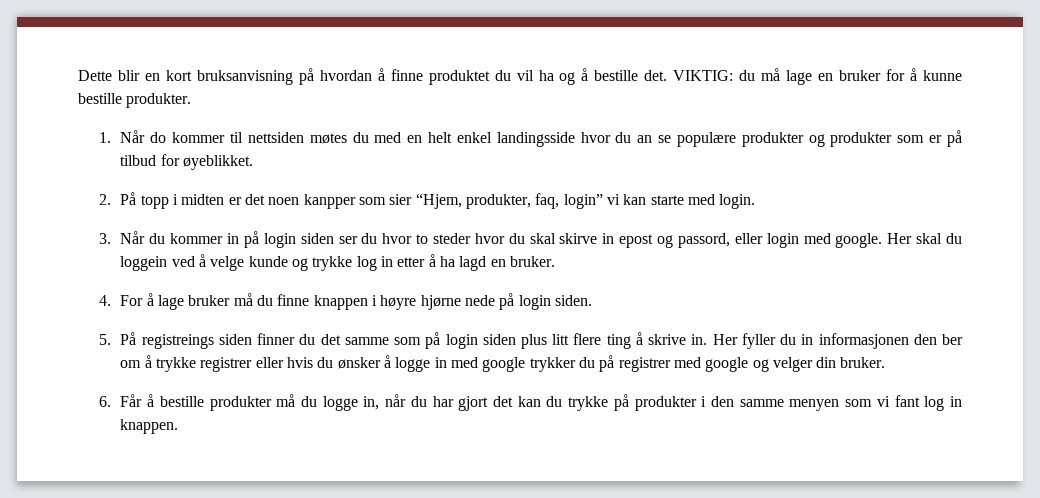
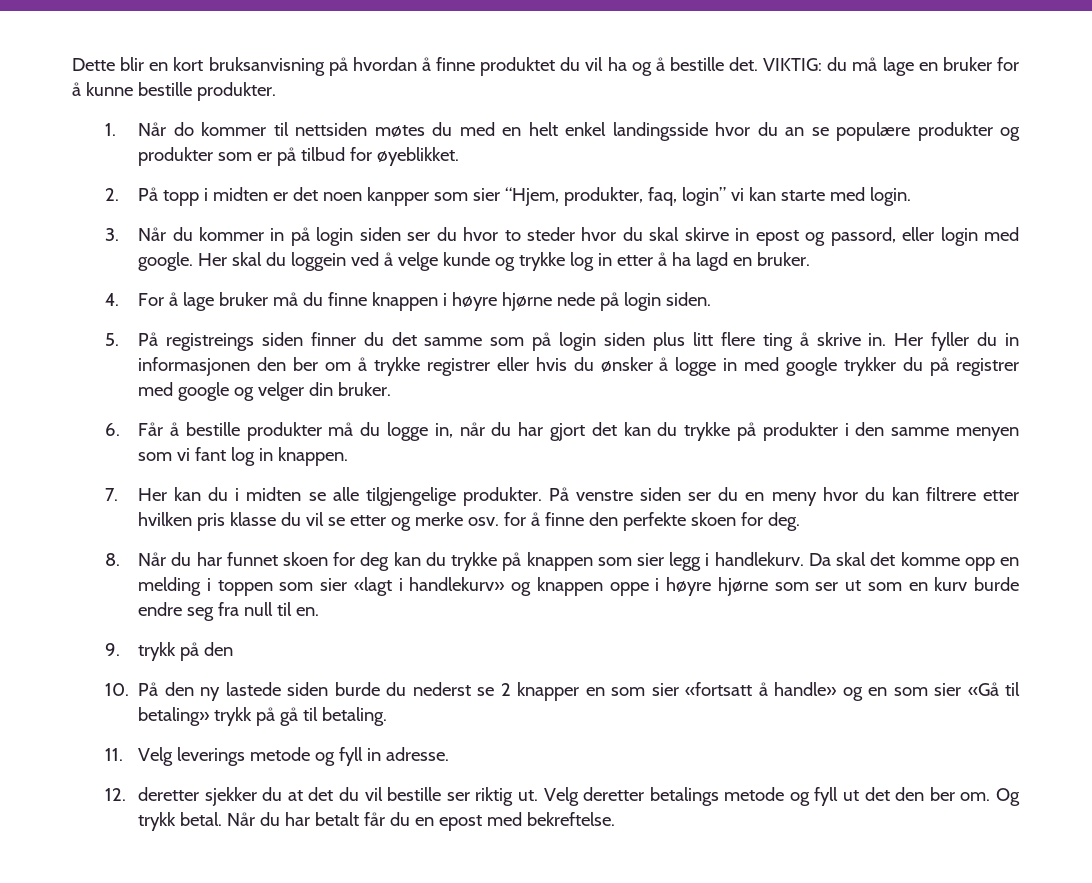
+ 7. Her kan du i midten se alle tilgjengelige produkter. På venstre siden ser du en meny hvor du kan filtrere etter hvilken pris klasse du vil se etter og merke osv. for å finne den perfekte skoen for deg.
+ 8. Når du har funnet skoen for deg kan du trykke på knappen som sier legg i handlekurv. Da skal det komme opp en melding i toppen som sier «lagt i handlekurv» og knappen oppe i høyre hjørne som ser ut som en kurv burde endre seg fra null til en.
+ 9. trykk på den
+ 10. På den ny lastede siden burde du nederst se 2 knapper en som sier «fortsatt å handle» og en som sier «Gå til betaling» trykk på gå til betaling.
+ 11. Velg leverings metode og fyll in adresse.
+ 12. deretter sjekker du at det du vil bestille ser riktig ut. Velg deretter betalings metode og fyll ut det den ber om. Og trykk betal. Når du har betalt får du en epost med bekreftelse.

